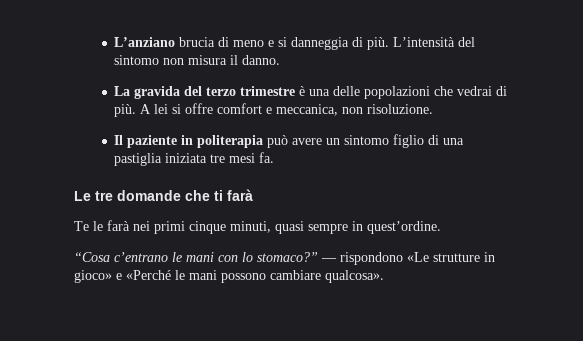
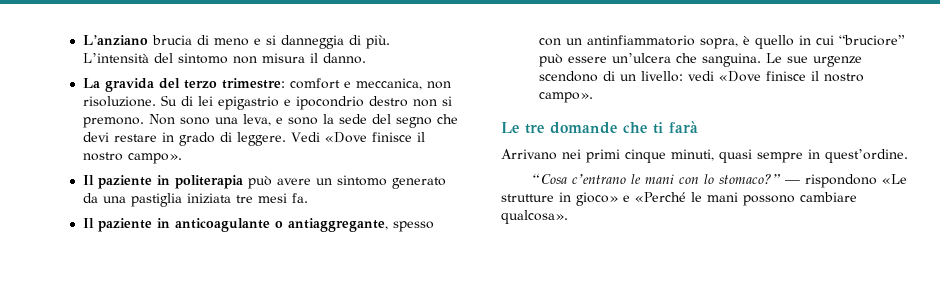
- La gravida del terzo trimestre è una delle popolazioni che vedrai di più. A lei si offre comfort e meccanica, non risoluzione.
+ La gravida del terzo trimestre: comfort e meccanica, non risoluzione. Su di lei epigastrio e ipocondrio destro non si premono. Non sono una leva, e sono la sede del segno che devi restare in grado di leggere. Vedi «Dove finisce il nostro campo».
- Il paziente in politerapia può avere un sintomo figlio di una pastiglia iniziata tre mesi fa.
+ Il paziente in politerapia può avere un sintomo generato da una pastiglia iniziata tre mesi fa.
+ Il paziente in anticoagulante o antiaggregante, spesso con un antinfiammatorio sopra, è quello in cui “bruciore” può essere un’ulcera che sanguina. Le sue urgenze scendono di un livello: vedi «Dove finisce il nostro campo».
- Te le farà nei primi cinque minuti, quasi sempre in quest’ordine.
+ Arrivano nei primi cinque minuti, quasi sempre in quest’ordine.

